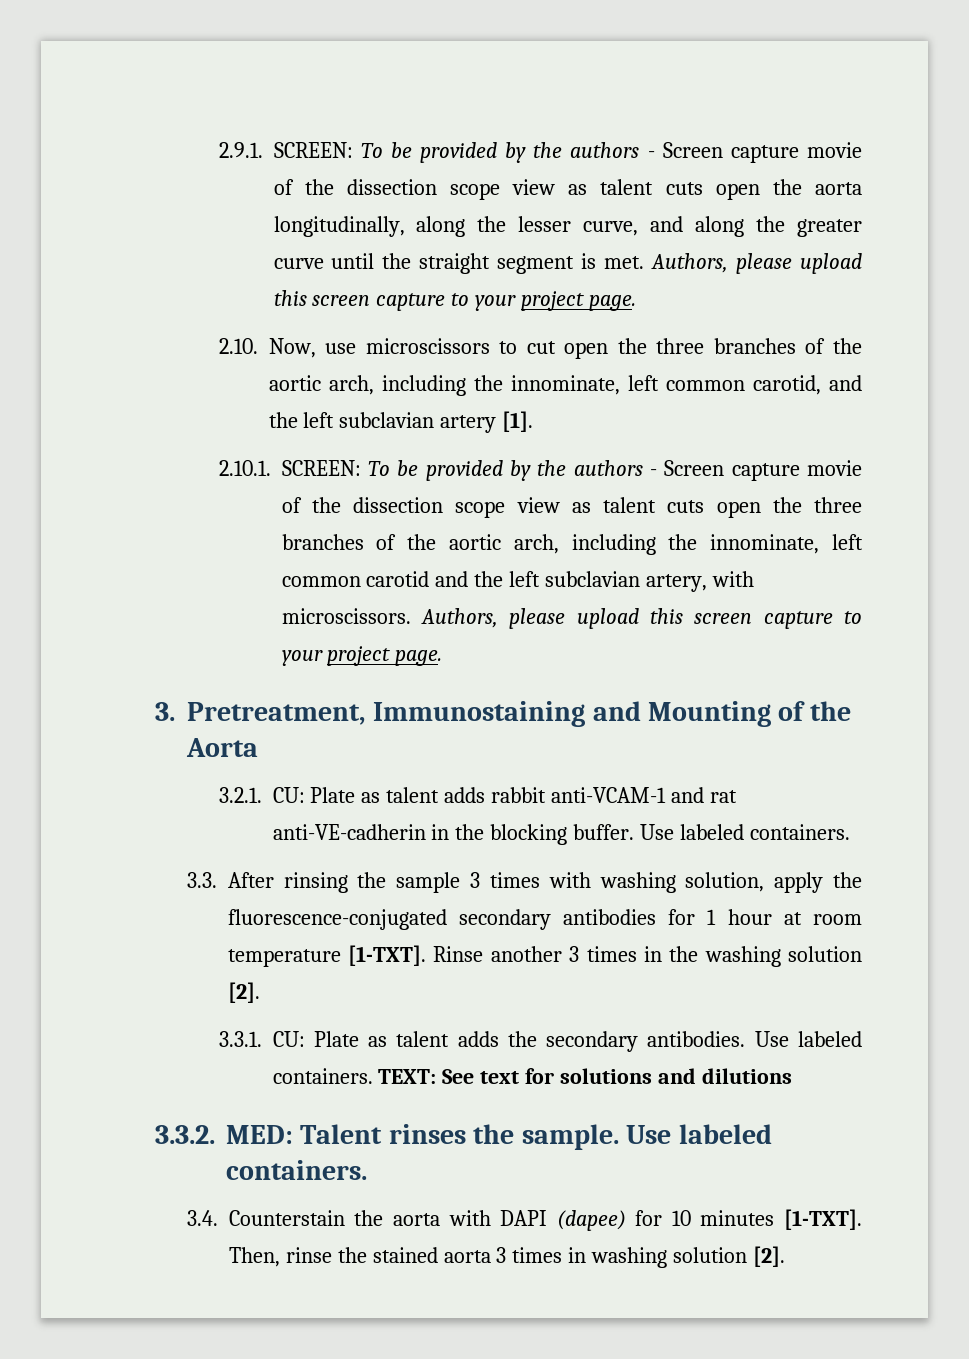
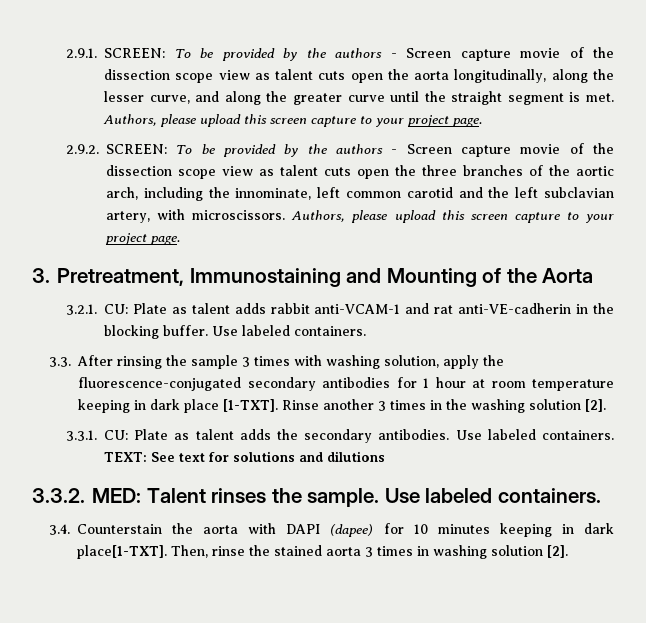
- 2.10. Now, use microscissors to cut open the three branches of the aortic arch, including the innominate, left common carotid, and the left subclavian artery [1].
- 2.10.1. SCREEN: To be provided by the authors - Screen capture movie of the dissection scope view as talent cuts open the three branches of the aortic arch, including the innominate, left common carotid and the left subclavian artery, with microscissors.
+ 2.9.2. SCREEN: To be provided by the authors - Screen capture movie of the dissection scope view as talent cuts open the three branches of the aortic arch, including the innominate, left common carotid and the left subclavian artery, with microscissors.
- 3.3. After rinsing the sample 3 times with washing solution, apply the fluorescence-conjugated secondary antibodies for 1 hour at room temperature [1-TXT].
+ 3.3. After rinsing the sample 3 times with washing solution, apply the fluorescence-conjugated secondary antibodies for 1 hour at room temperature keeping in dark place [1-TXT].
- 3.4. Counterstain the aorta with DAPI (dapee) for 10 minutes [1-TXT].
+ 3.4. Counterstain the aorta with DAPI (dapee) for 10 minutes keeping in dark place[1-TXT].

